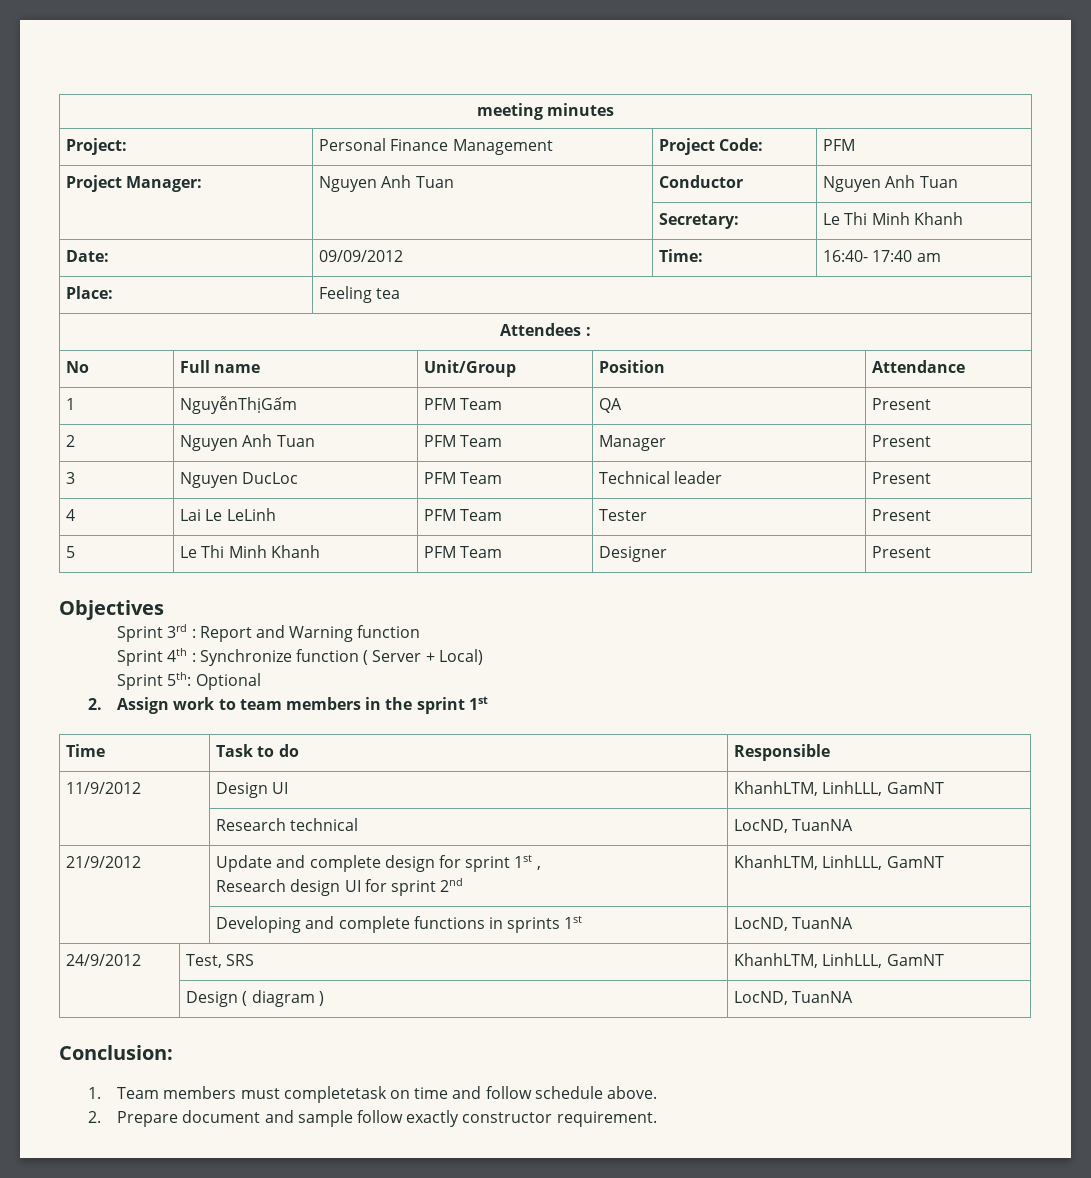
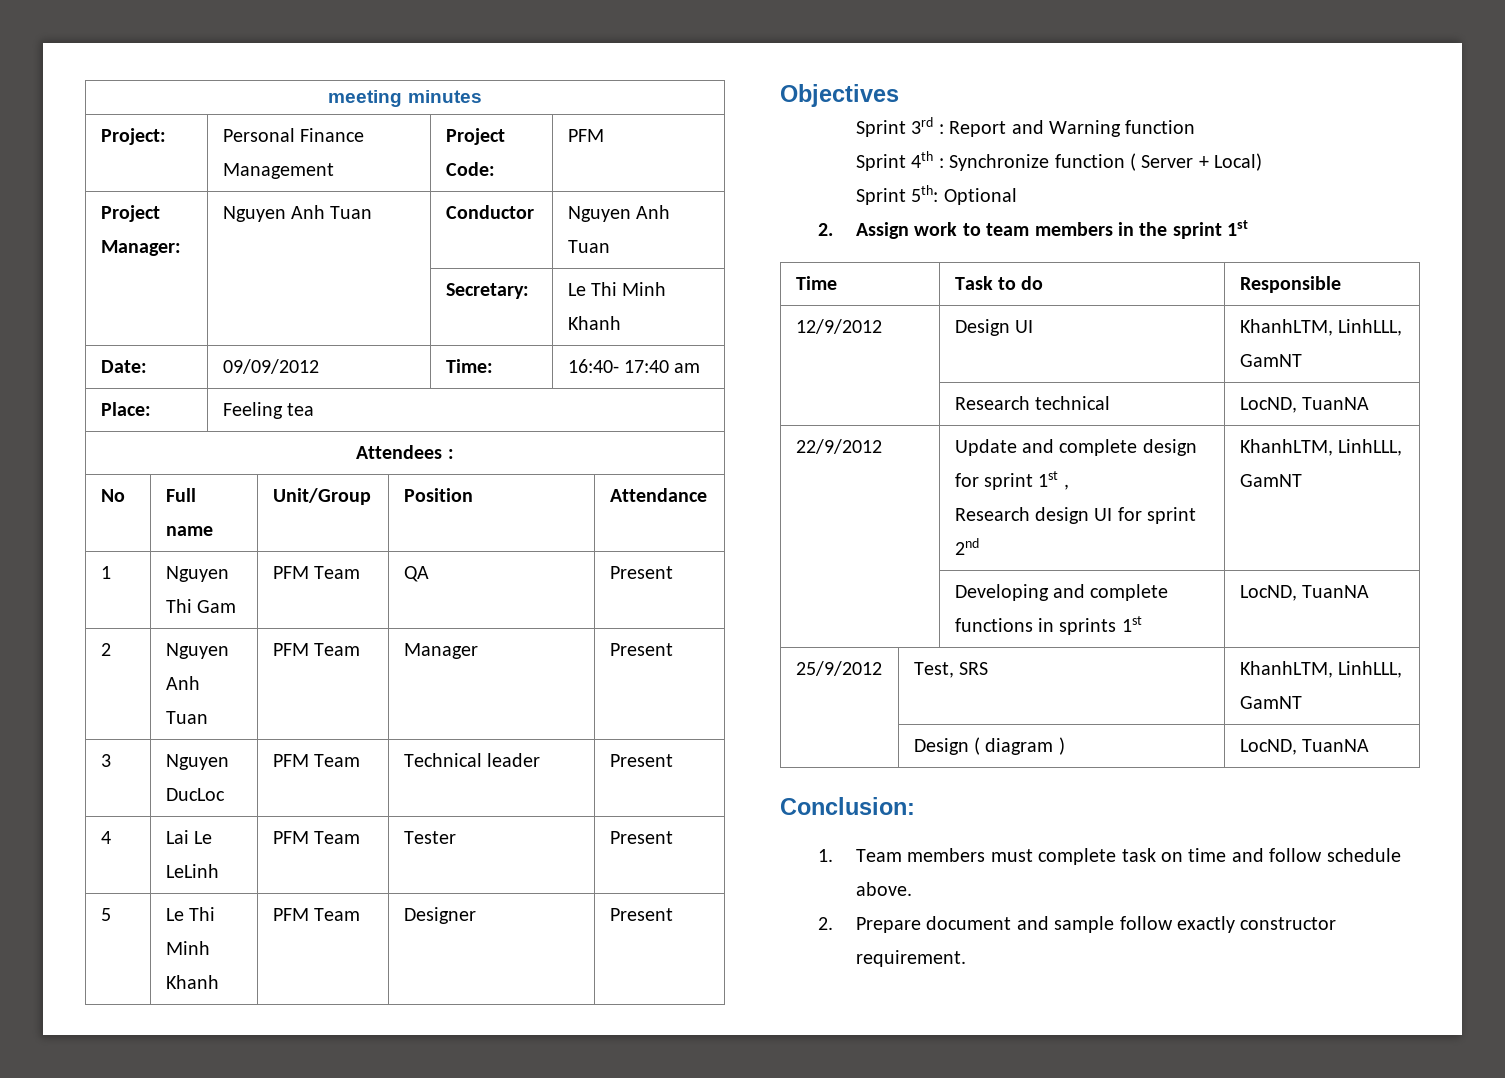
- 1 | NguyễnThịGấm | PFM Team | QA | Present
+ 1 | Nguyen Thi Gam | PFM Team | QA | Present
- 11/9/2012 | Design UI | KhanhLTM, LinhLLL, GamNT
+ 12/9/2012 | Design UI | KhanhLTM, LinhLLL, GamNT
- 21/9/2012 | Update and complete design for sprint 1st ,
+ 22/9/2012 | Update and complete design for sprint 1st ,
- 24/9/2012 | Test, SRS | KhanhLTM, LinhLLL, GamNT
+ 25/9/2012 | Test, SRS | KhanhLTM, LinhLLL, GamNT
- 1. Team members must completetask on time and follow schedule above.
+ 1. Team members must complete task on time and follow schedule above.

